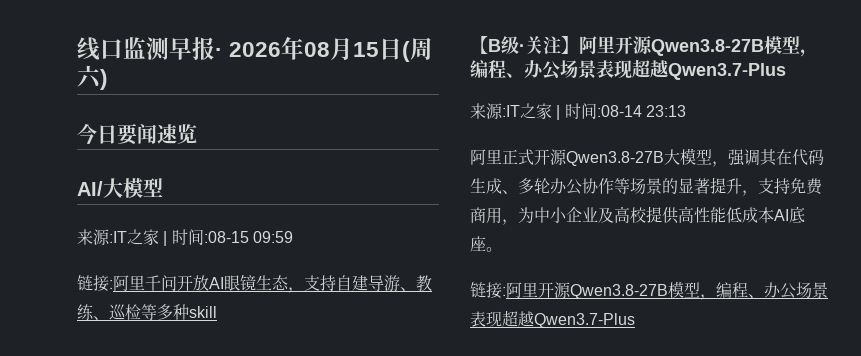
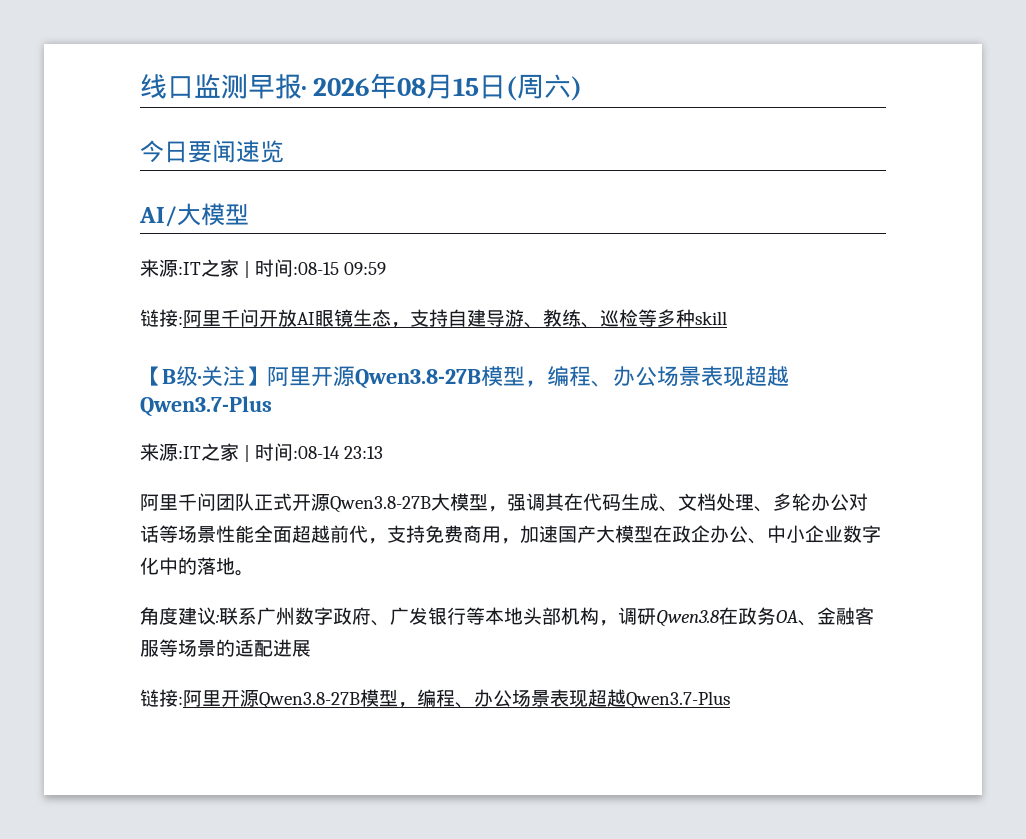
- 阿里正式开源Qwen3.8-27B大模型，强调其在代码生成、多轮办公协作等场景的显著提升，支持免费商用，为中小企业及高校提供高性能低成本AI底座。
+ 阿里千问团队正式开源Qwen3.8-27B大模型，强调其在代码生成、文档处理、多轮办公对话等场景性能全面超越前代，支持免费商用，加速国产大模型在政企办公、中小企业数字化中的落地。
+ 角度建议:联系广州数字政府、广发银行等本地头部机构，调研Qwen3.8在政务OA、金融客服等场景的适配进展

